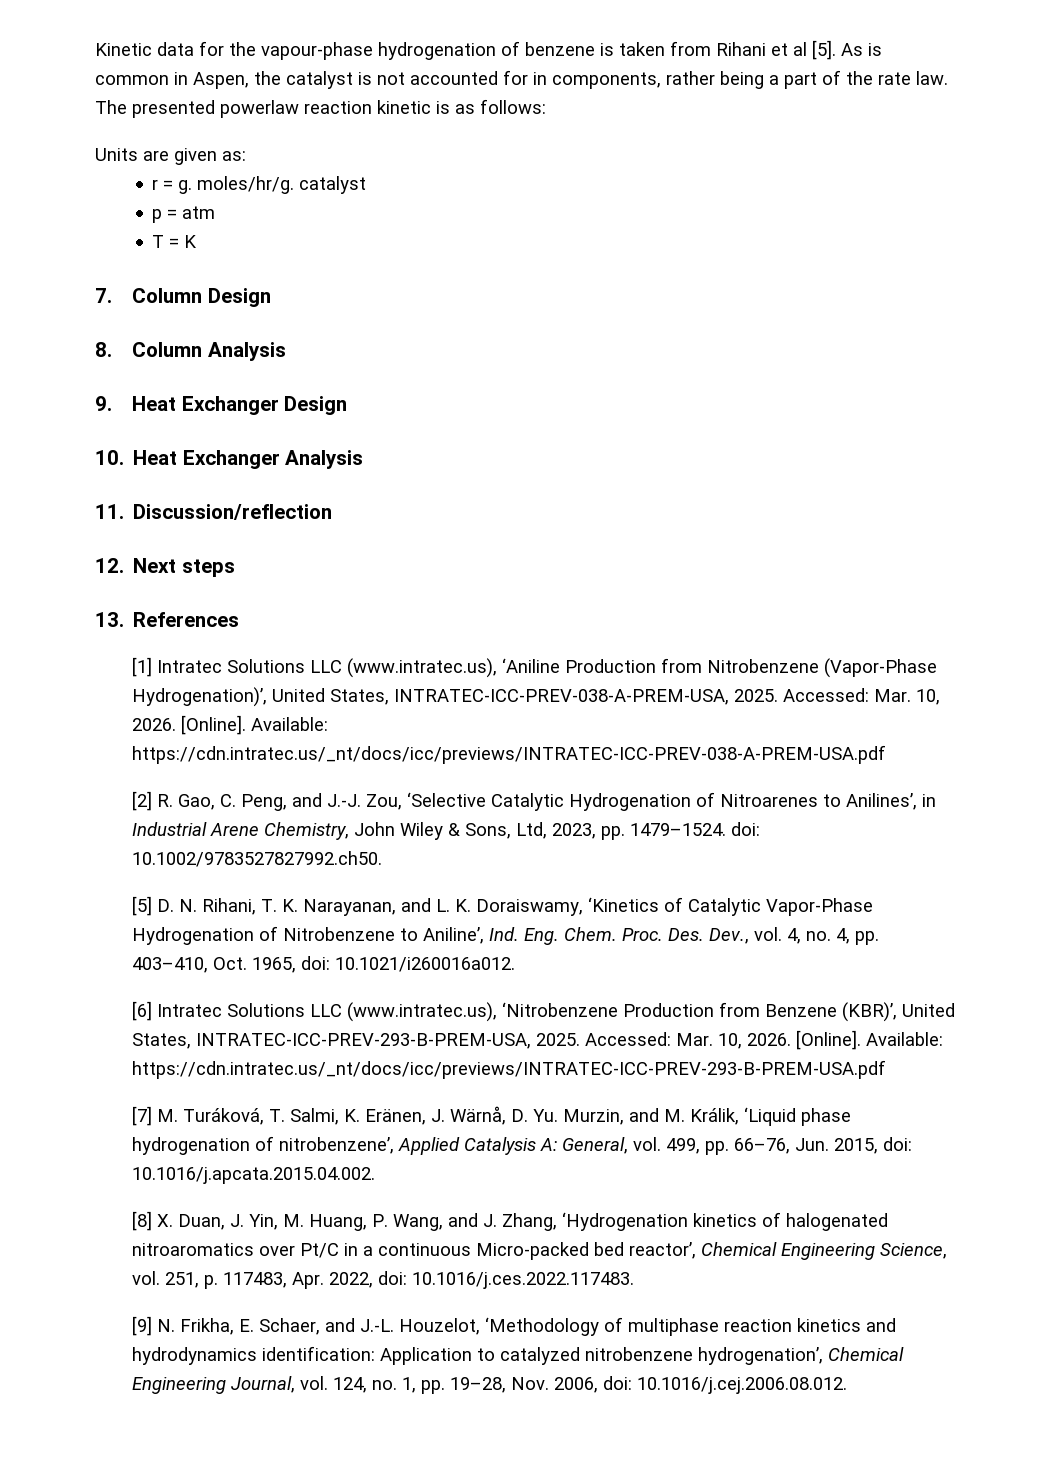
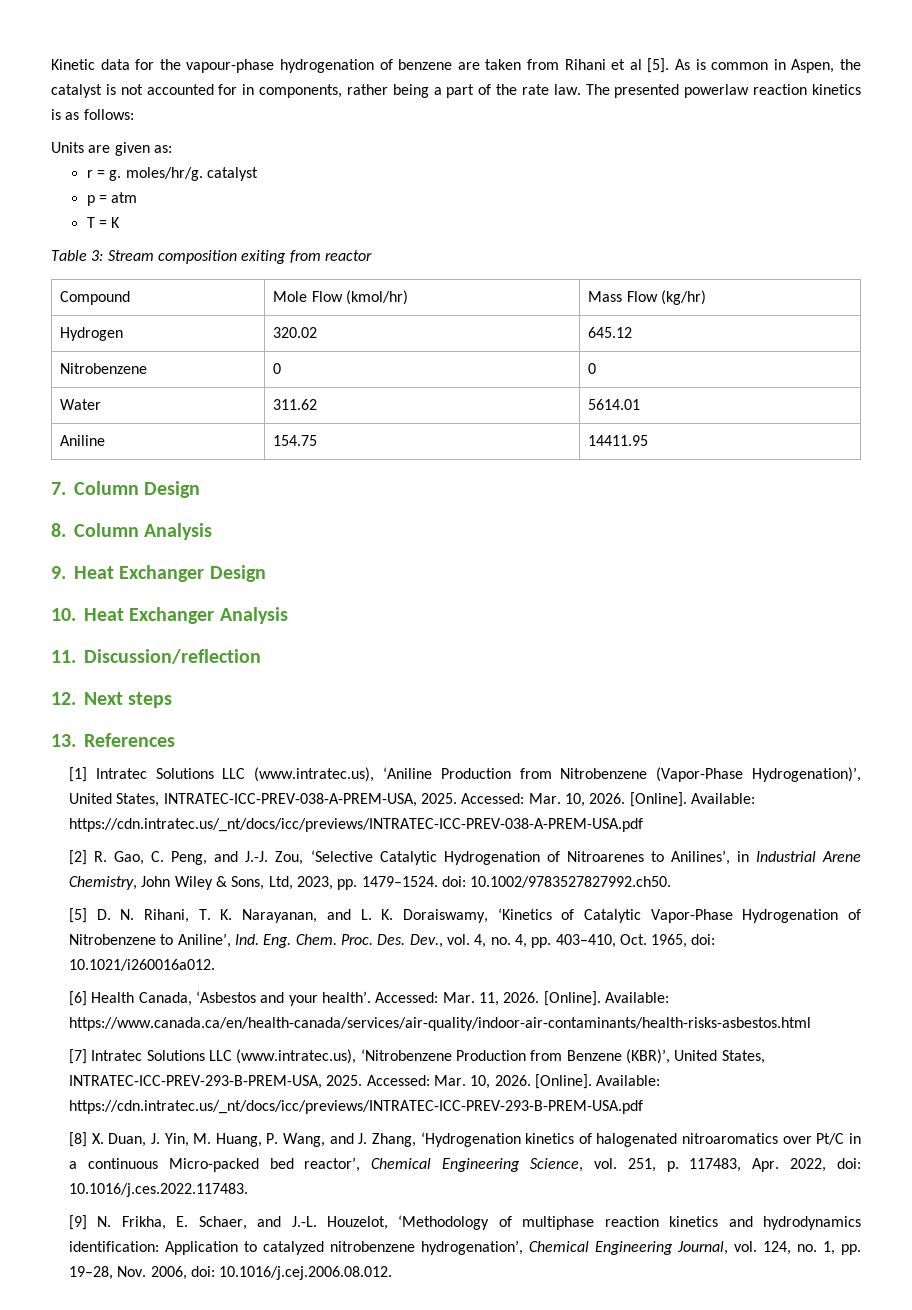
- Kinetic data for the vapour-phase hydrogenation of benzene is taken from Rihani et al [5].
+ Kinetic data for the vapour-phase hydrogenation of benzene are taken from Rihani et al [5].
- The presented powerlaw reaction kinetic is as follows:
+ The presented powerlaw reaction kinetics is as follows:
+ Table 3: Stream composition exiting from reactor
+ Compound | Mole Flow (kmol/hr) | Mass Flow (kg/hr)
+ Hydrogen | 320.02 | 645.12
+ Nitrobenzene | 0 | 0
+ Water | 311.62 | 5614.01
+ Aniline | 154.75 | 14411.95
- [6] Intratec Solutions LLC (www.intratec.us), ‘Nitrobenzene Production from Benzene (KBR)’, United States, INTRATEC-ICC-PREV-293-B-PREM-USA, 2025.
+ [6] Health Canada, ‘Asbestos and your health’. Accessed: Mar. 11, 2026. [Online]. Available: https://www.canada.ca/en/health-canada/services/air-quality/indoor-air-contaminants/health-risks-asbestos.html
+ [7] Intratec Solutions LLC (www.intratec.us), ‘Nitrobenzene Production from Benzene (KBR)’, United States, INTRATEC-ICC-PREV-293-B-PREM-USA, 2025.
- [7] M. Turáková, T. Salmi, K. Eränen, J. Wärnå, D. Yu. Murzin, and M. Králik, ‘Liquid phase hydrogenation of nitrobenzene’, Applied Catalysis A: General, vol. 499, pp. 66–76, Jun. 2015, doi: 10.1016/j.apcata.2015.04.002.

